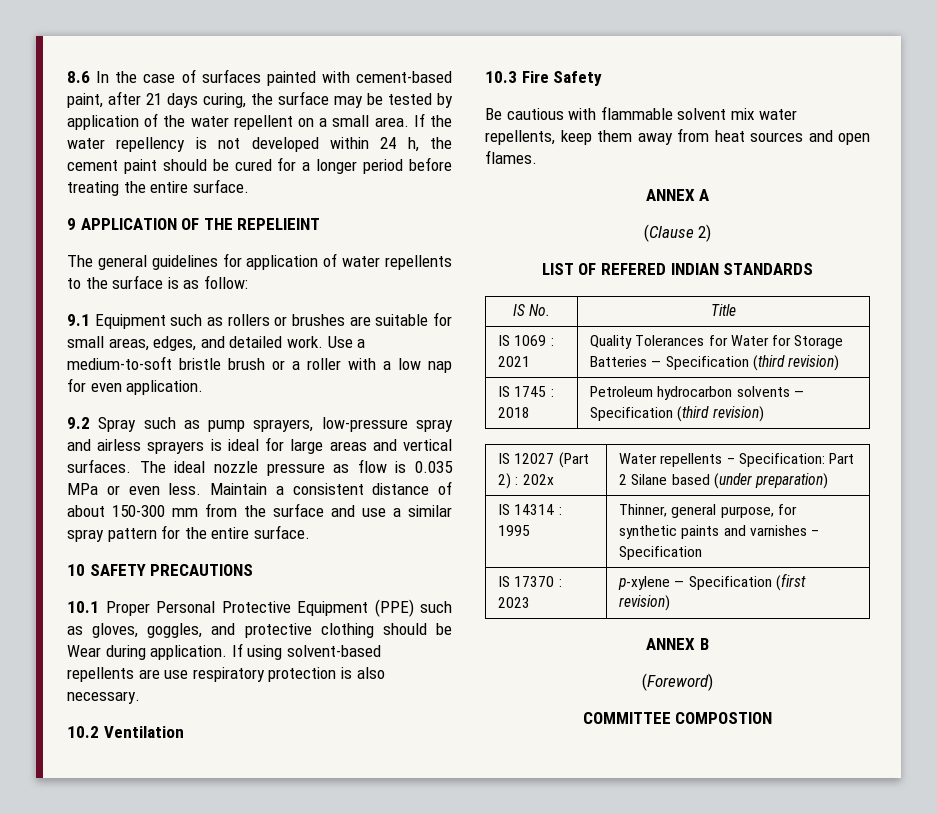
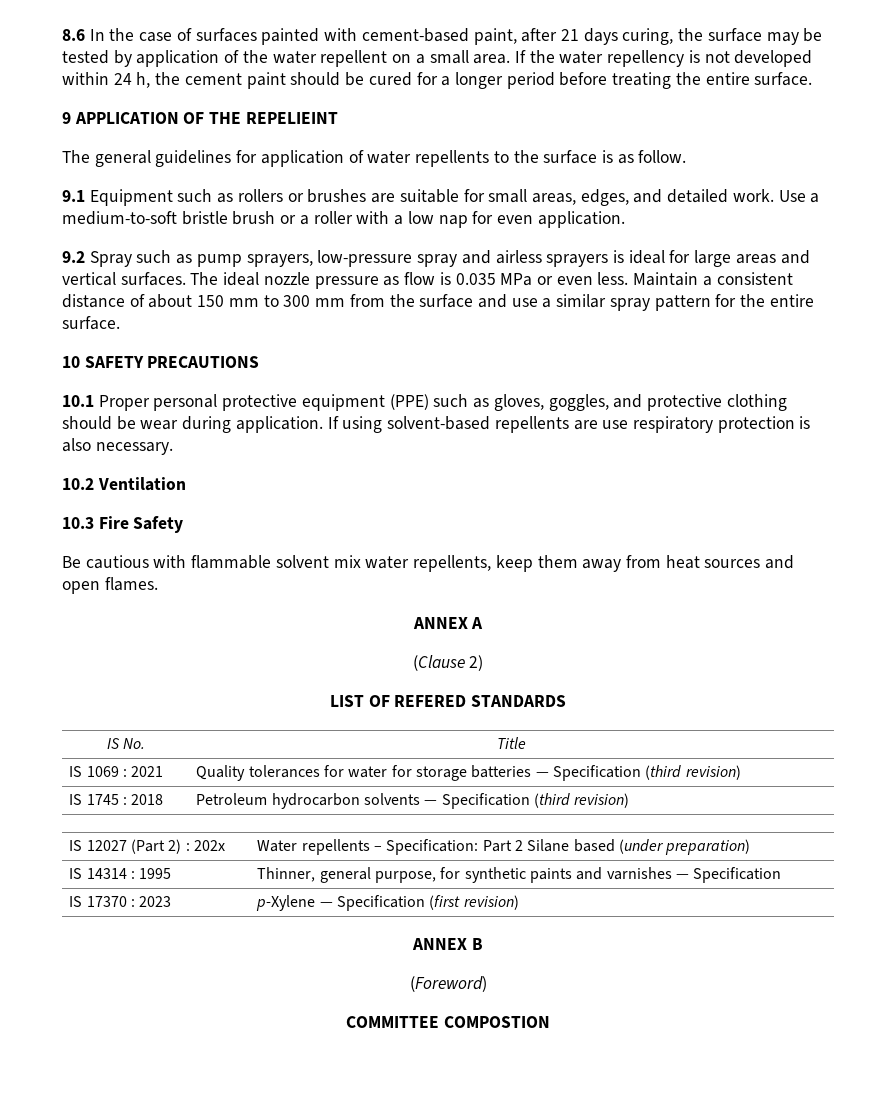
- The general guidelines for application of water repellents to the surface is as follow:
+ The general guidelines for application of water repellents to the surface is as follow.
- Maintain a consistent distance of about 150-300 mm from the surface and use a similar spray pattern for the entire surface.
+ Maintain a consistent distance of about 150 mm to 300 mm from the surface and use a similar spray pattern for the entire surface.
- 10.1 Proper Personal Protective Equipment (PPE) such as gloves, goggles, and protective clothing should be Wear during application.
+ 10.1 Proper personal protective equipment (PPE) such as gloves, goggles, and protective clothing should be wear during application.
- LIST OF REFERED INDIAN STANDARDS
+ LIST OF REFERED STANDARDS
- IS 1069 : 2021 | Quality Tolerances for Water for Storage Batteries — Specification (third revision)
+ IS 1069 : 2021 | Quality tolerances for water for storage batteries — Specification (third revision)
- IS 14314 : 1995 | Thinner, general purpose, for synthetic paints and varnishes – Specification
+ IS 14314 : 1995 | Thinner, general purpose, for synthetic paints and varnishes — Specification
- IS 17370 : 2023 | p-xylene — Specification (first revision)
+ IS 17370 : 2023 | p-Xylene — Specification (first revision)

